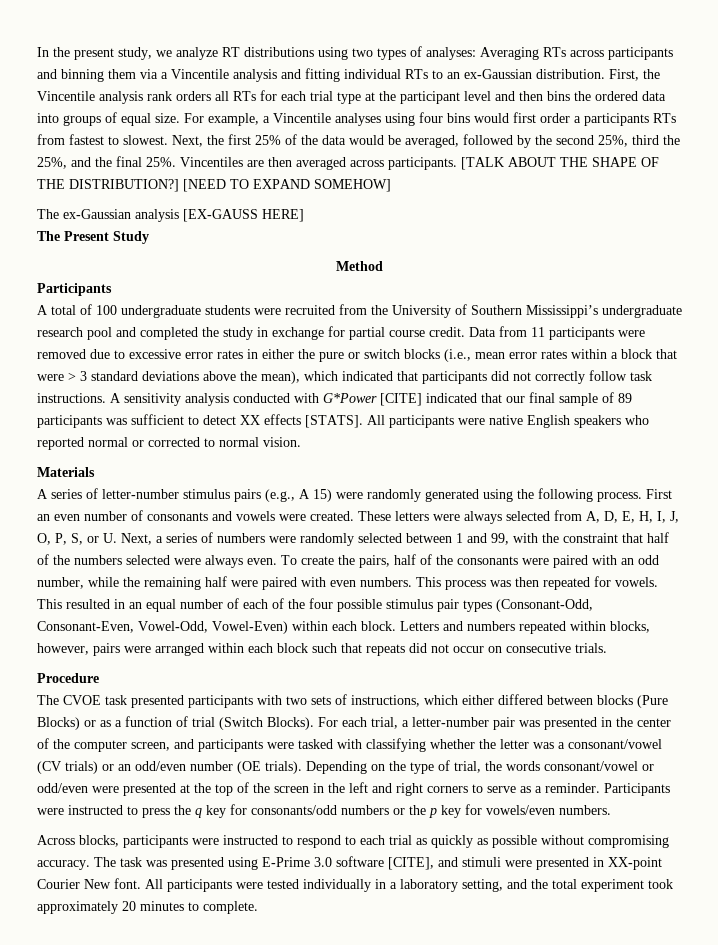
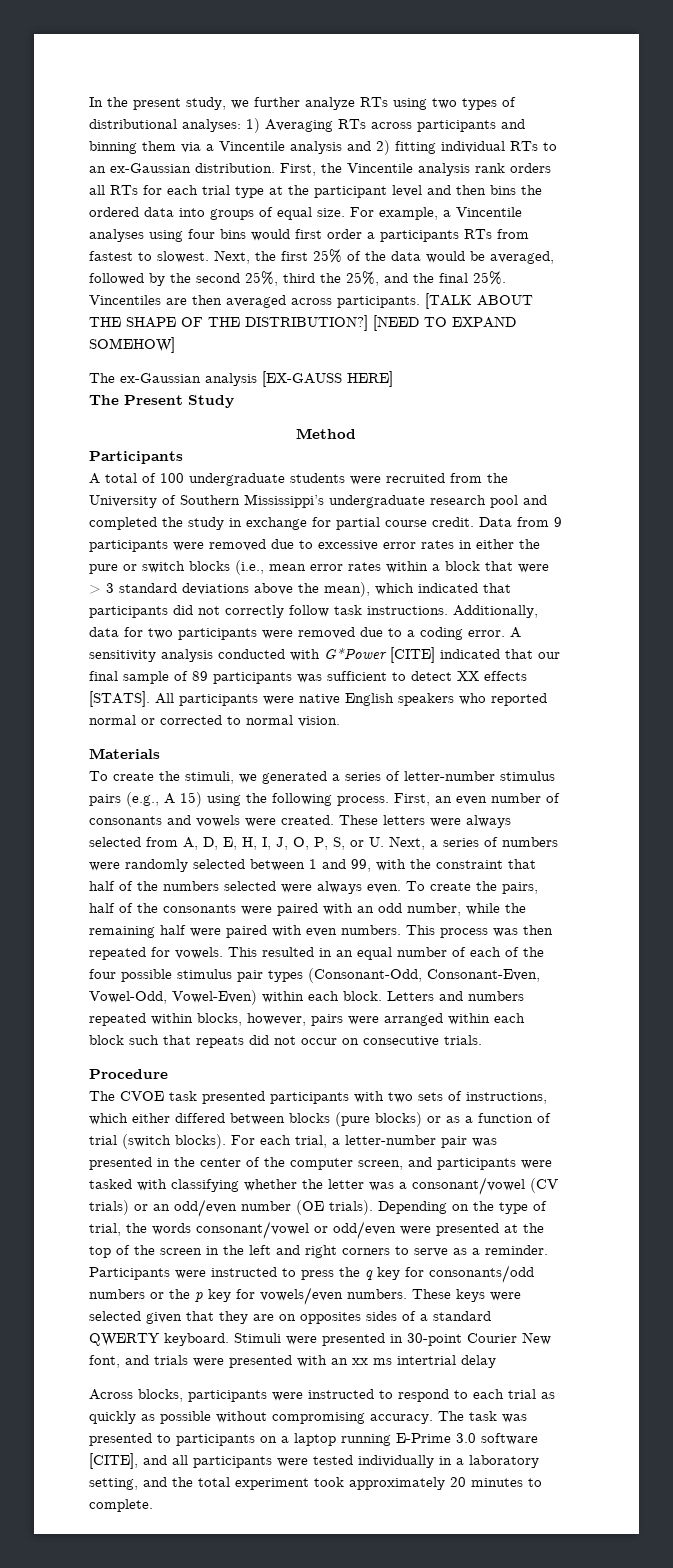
- In the present study, we analyze RT distributions using two types of analyses: Averaging RTs across participants and binning them via a Vincentile analysis and fitting individual RTs to an ex-Gaussian distribution.
+ In the present study, we further analyze RTs using two types of distributional analyses: 1) Averaging RTs across participants and binning them via a Vincentile analysis and 2) fitting individual RTs to an ex-Gaussian distribution.
- Data from 11 participants were removed due to excessive error rates in either the pure or switch blocks (i.e., mean error rates within a block that were > 3 standard deviations above the mean), which indicated that participants did not correctly follow task instructions.
+ Data from 9 participants were removed due to excessive error rates in either the pure or switch blocks (i.e., mean error rates within a block that were > 3 standard deviations above the mean), which indicated that participants did not correctly follow task instructions.
+ Additionally, data for two participants were removed due to a coding error.
- A series of letter-number stimulus pairs (e.g., A 15) were randomly generated using the following process.
+ To create the stimuli, we generated a series of letter-number stimulus pairs (e.g., A 15) using the following process.
- First an even number of consonants and vowels were created.
+ First, an even number of consonants and vowels were created.
- The CVOE task presented participants with two sets of instructions, which either differed between blocks (Pure Blocks) or as a function of trial (Switch Blocks).
+ The CVOE task presented participants with two sets of instructions, which either differed between blocks (pure blocks) or as a function of trial (switch blocks).
+ These keys were selected given that they are on opposites sides of a standard QWERTY keyboard. Stimuli were presented in 30-point Courier New font, and trials were presented with an xx ms intertrial delay
- The task was presented using E-Prime 3.0 software [CITE], and stimuli were presented in XX-point Courier New font. All participants were tested individually in a laboratory setting, and the total experiment took approximately 20 minutes to complete.
+ The task was presented to participants on a laptop running E-Prime 3.0 software [CITE], and all participants were tested individually in a laboratory setting, and the total experiment took approximately 20 minutes to complete.

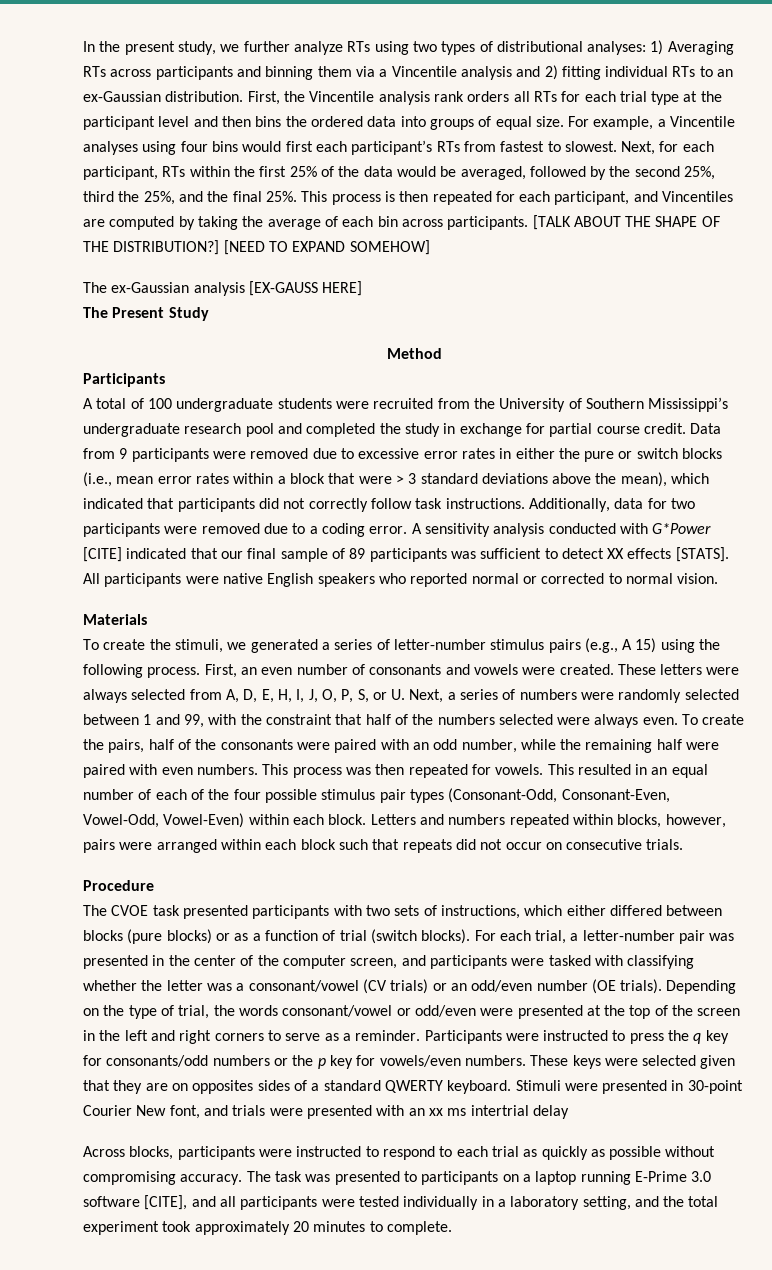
- For example, a Vincentile analyses using four bins would first order a participants RTs from fastest to slowest.
+ For example, a Vincentile analyses using four bins would first each participant’s RTs from fastest to slowest.
- Next, the first 25% of the data would be averaged, followed by the second 25%, third the 25%, and the final 25%.
+ Next, for each participant, RTs within the first 25% of the data would be averaged, followed by the second 25%, third the 25%, and the final 25%.
- Vincentiles are then averaged across participants.
+ This process is then repeated for each participant, and Vincentiles are computed by taking the average of each bin across participants.

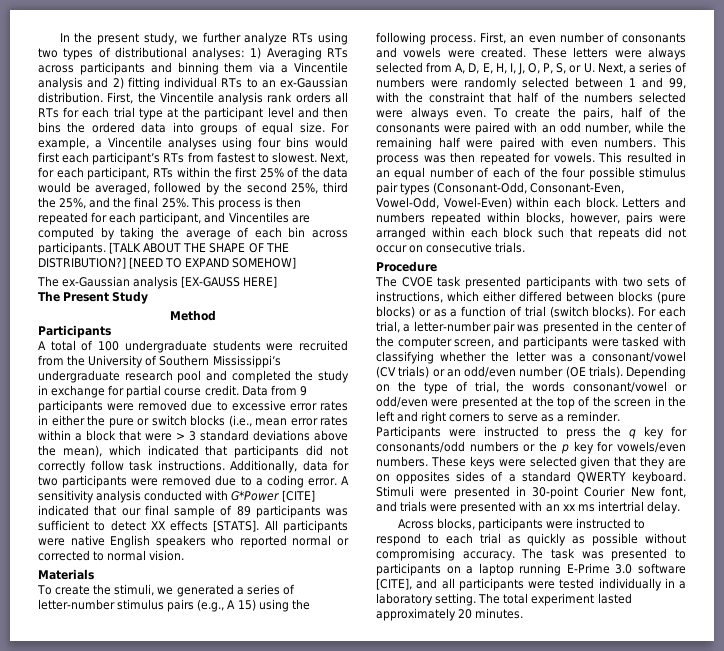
- Stimuli were presented in 30-point Courier New font, and trials were presented with an xx ms intertrial delay
+ Stimuli were presented in 30-point Courier New font, and trials were presented with an xx ms intertrial delay.
- The task was presented to participants on a laptop running E-Prime 3.0 software [CITE], and all participants were tested individually in a laboratory setting, and the total experiment took approximately 20 minutes to complete.
+ The task was presented to participants on a laptop running E-Prime 3.0 software [CITE], and all participants were tested individually in a laboratory setting. The total experiment lasted approximately 20 minutes.

